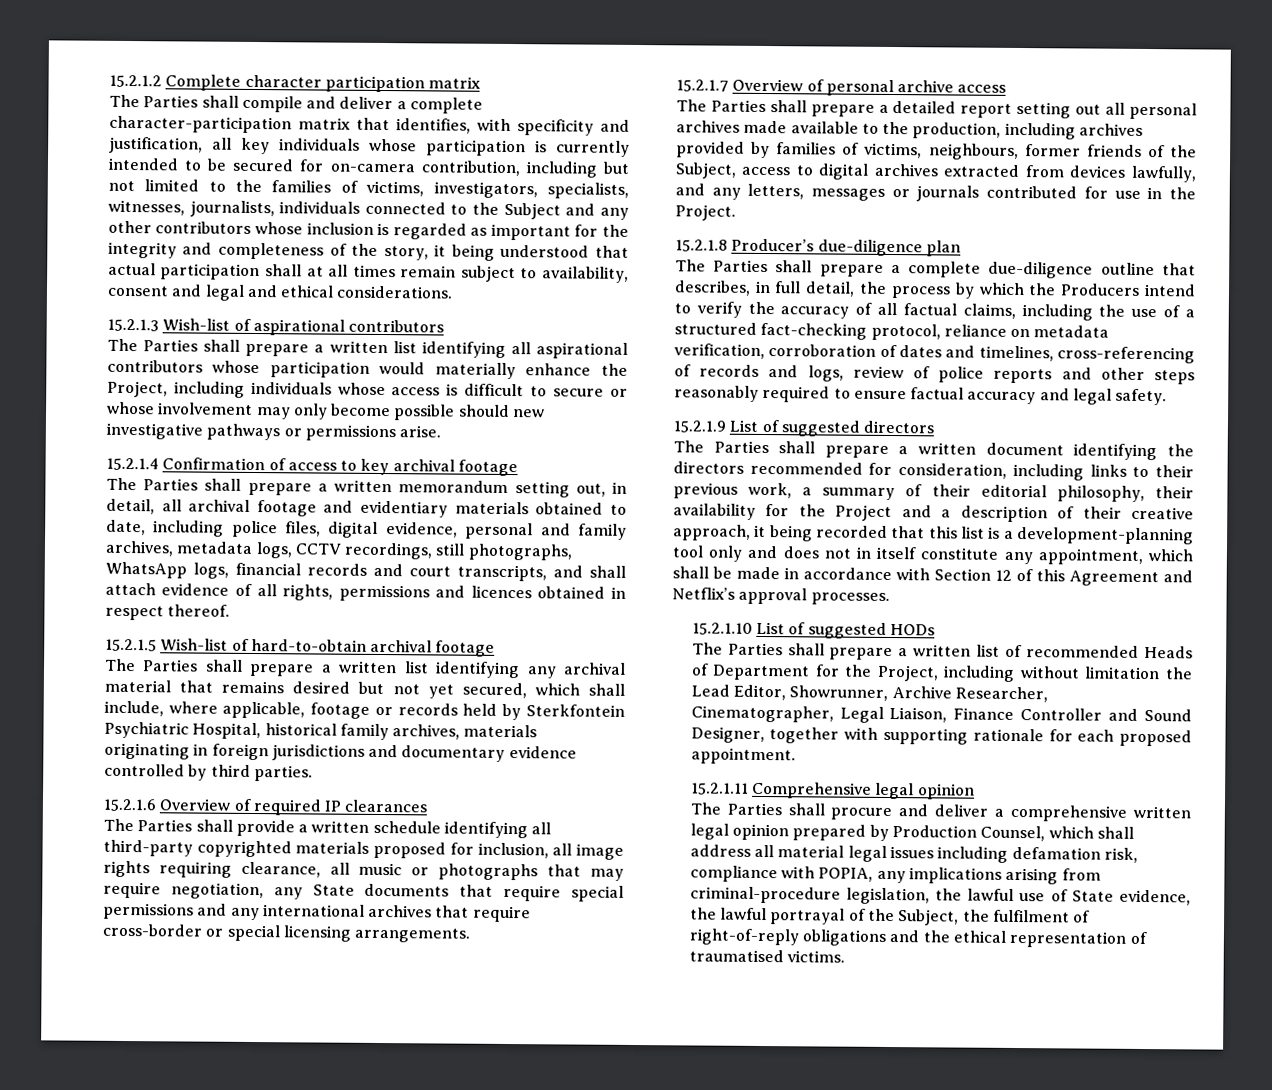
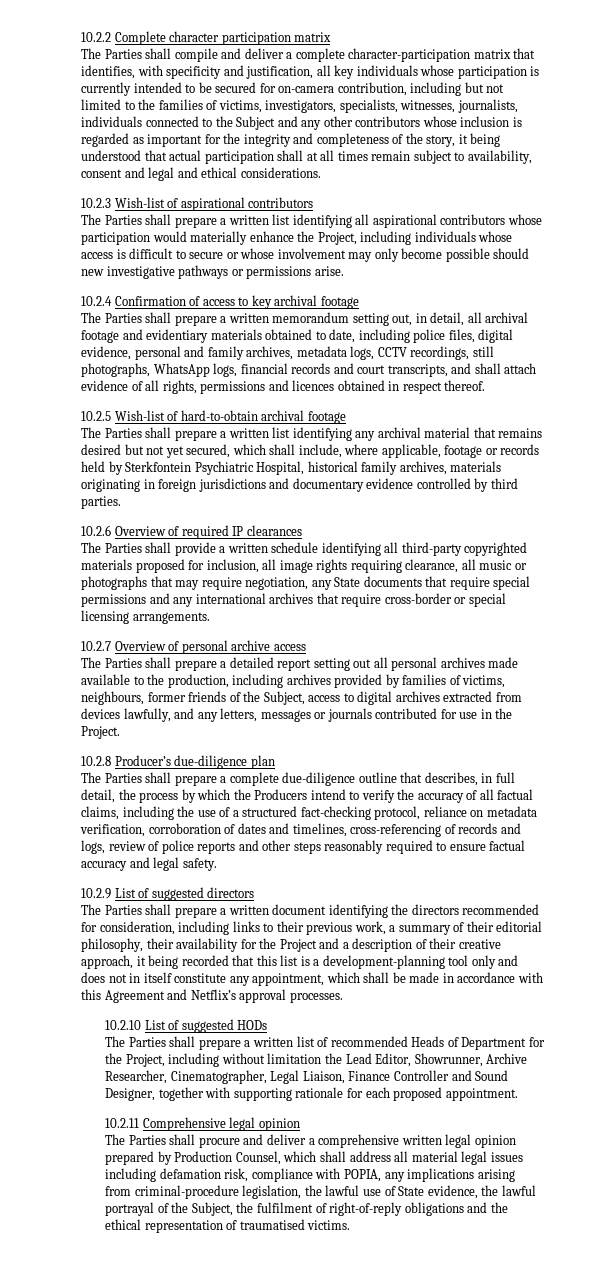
- 15.2.1.2 Complete character participation matrix
+ 10.2.2 Complete character participation matrix
- 15.2.1.3 Wish-list of aspirational contributors
+ 10.2.3 Wish-list of aspirational contributors
- 15.2.1.4 Confirmation of access to key archival footage
+ 10.2.4 Confirmation of access to key archival footage
- 15.2.1.5 Wish-list of hard-to-obtain archival footage
+ 10.2.5 Wish-list of hard-to-obtain archival footage
- 15.2.1.6 Overview of required IP clearances
+ 10.2.6 Overview of required IP clearances
- 15.2.1.7 Overview of personal archive access
+ 10.2.7 Overview of personal archive access
- 15.2.1.8 Producer’s due-diligence plan
+ 10.2.8 Producer’s due-diligence plan
- 15.2.1.9 List of suggested directors
+ 10.2.9 List of suggested directors
- The Parties shall prepare a written document identifying the directors recommended for consideration, including links to their previous work, a summary of their editorial philosophy, their availability for the Project and a description of their creative approach, it being recorded that this list is a development-planning tool only and does not in itself constitute any appointment, which shall be made in accordance with Section 12 of this Agreement and Netflix’s approval processes.
+ The Parties shall prepare a written document identifying the directors recommended for consideration, including links to their previous work, a summary of their editorial philosophy, their availability for the Project and a description of their creative approach, it being recorded that this list is a development-planning tool only and does not in itself constitute any appointment, which shall be made in accordance with this Agreement and Netflix’s approval processes.
- 15.2.1.10 List of suggested HODs
+ 10.2.10 List of suggested HODs
- 15.2.1.11 Comprehensive legal opinion
+ 10.2.11 Comprehensive legal opinion

